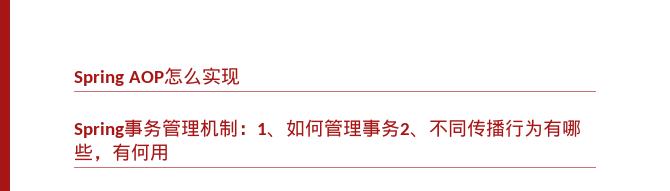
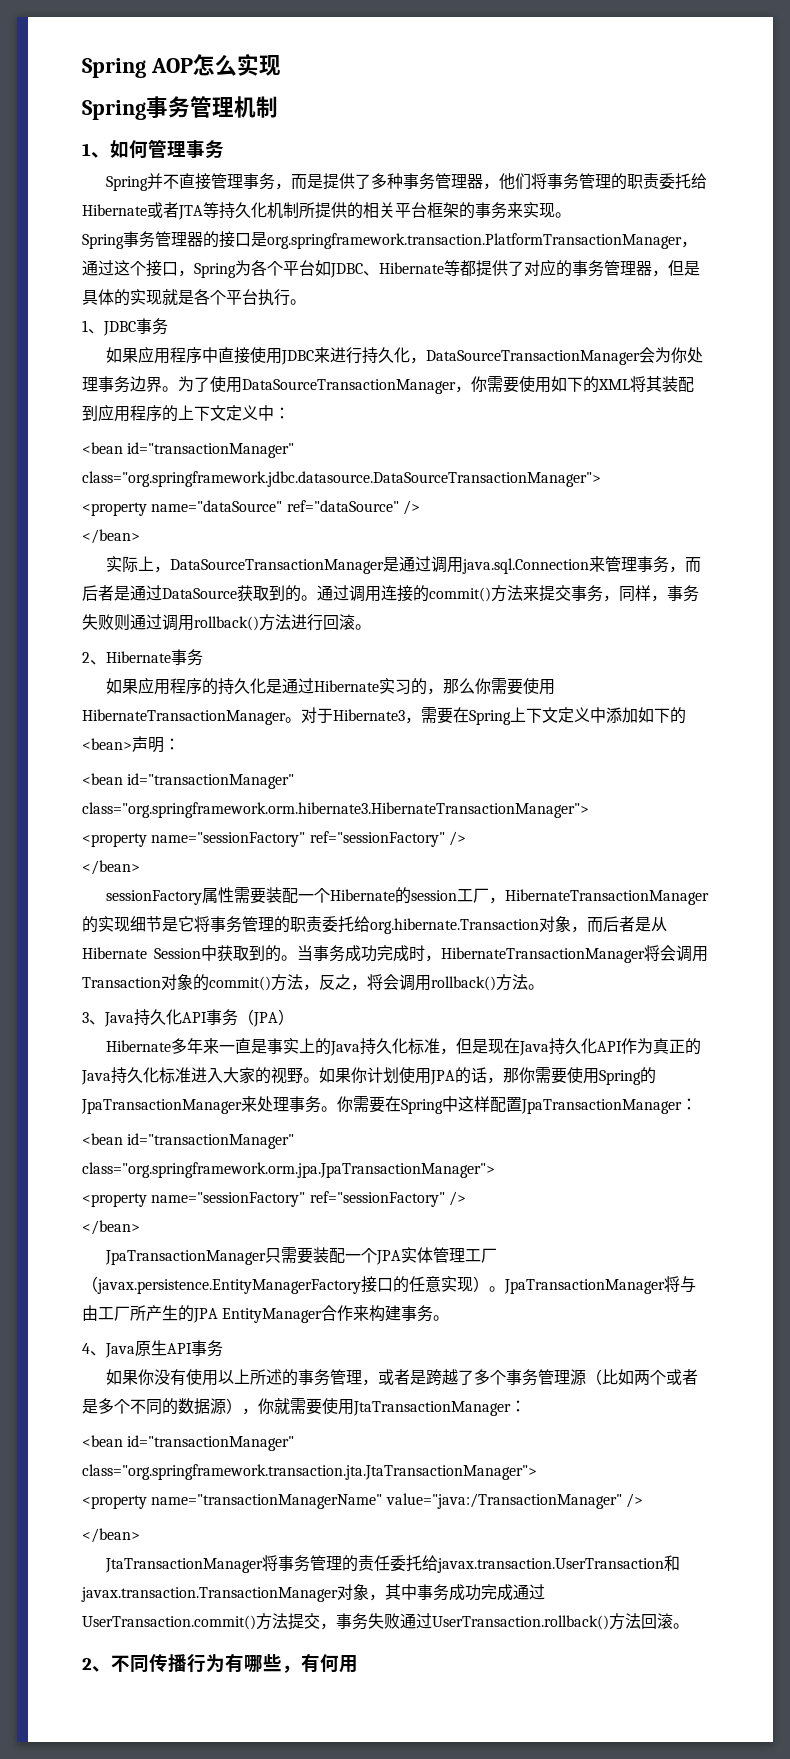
- Spring事务管理机制：1、如何管理事务2、不同传播行为有哪些，有何用
+ Spring事务管理机制
+ 1、如何管理事务
+ Spring并不直接管理事务，而是提供了多种事务管理器，他们将事务管理的职责委托给Hibernate或者JTA等持久化机制所提供的相关平台框架的事务来实现。
+ Spring事务管理器的接口是org.springframework.transaction.PlatformTransactionManager，通过这个接口，Spring为各个平台如JDBC、Hibernate等都提供了对应的事务管理器，但是具体的实现就是各个平台执行。
+ 1、JDBC事务
+ 如果应用程序中直接使用JDBC来进行持久化，DataSourceTransactionManager会为你处理事务边界。为了使用DataSourceTransactionManager，你需要使用如下的XML将其装配到应用程序的上下文定义中：
+ <bean id="transactionManager" class="org.springframework.jdbc.datasource.DataSourceTransactionManager">
+ <property name="dataSource" ref="dataSource" />
+ </bean>
+ 实际上，DataSourceTransactionManager是通过调用java.sql.Connection来管理事务，而后者是通过DataSource获取到的。通过调用连接的commit()方法来提交事务，同样，事务失败则通过调用rollback()方法进行回滚。
+ 2、Hibernate事务
+ 如果应用程序的持久化是通过Hibernate实习的，那么你需要使用HibernateTransactionManager。对于Hibernate3，需要在Spring上下文定义中添加如下的<bean>声明：
+ <bean id="transactionManager" class="org.springframework.orm.hibernate3.HibernateTransactionManager">
+ <property name="sessionFactory" ref="sessionFactory" />
+ </bean>
+ sessionFactory属性需要装配一个Hibernate的session工厂，HibernateTransactionManager的实现细节是它将事务管理的职责委托给org.hibernate.Transaction对象，而后者是从Hibernate Session中获取到的。当事务成功完成时，HibernateTransactionManager将会调用Transaction对象的commit()方法，反之，将会调用rollback()方法。
+ 3、Java持久化API事务（JPA）
+ Hibernate多年来一直是事实上的Java持久化标准，但是现在Java持久化API作为真正的Java持久化标准进入大家的视野。如果你计划使用JPA的话，那你需要使用Spring的JpaTransactionManager来处理事务。你需要在Spring中这样配置JpaTransactionManager：
+ <bean id="transactionManager" class="org.springframework.orm.jpa.JpaTransactionManager">
+ <property name="sessionFactory" ref="sessionFactory" />
+ </bean>
+ JpaTransactionManager只需要装配一个JPA实体管理工厂（javax.persistence.EntityManagerFactory接口的任意实现）。JpaTransactionManager将与由工厂所产生的JPA EntityManager合作来构建事务。
+ 4、Java原生API事务
+ 如果你没有使用以上所述的事务管理，或者是跨越了多个事务管理源（比如两个或者是多个不同的数据源），你就需要使用JtaTransactionManager：
+ <bean id="transactionManager" class="org.springframework.transaction.jta.JtaTransactionManager">
+ <property name="transactionManagerName" value="java:/TransactionManager" />
+ </bean>
+ JtaTransactionManager将事务管理的责任委托给javax.transaction.UserTransaction和javax.transaction.TransactionManager对象，其中事务成功完成通过UserTransaction.commit()方法提交，事务失败通过UserTransaction.rollback()方法回滚。
+ 2、不同传播行为有哪些，有何用

